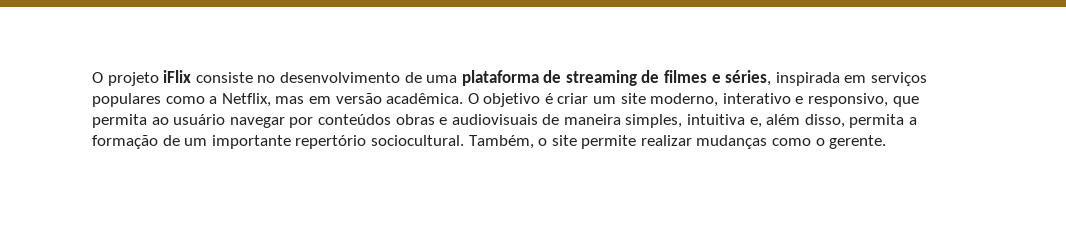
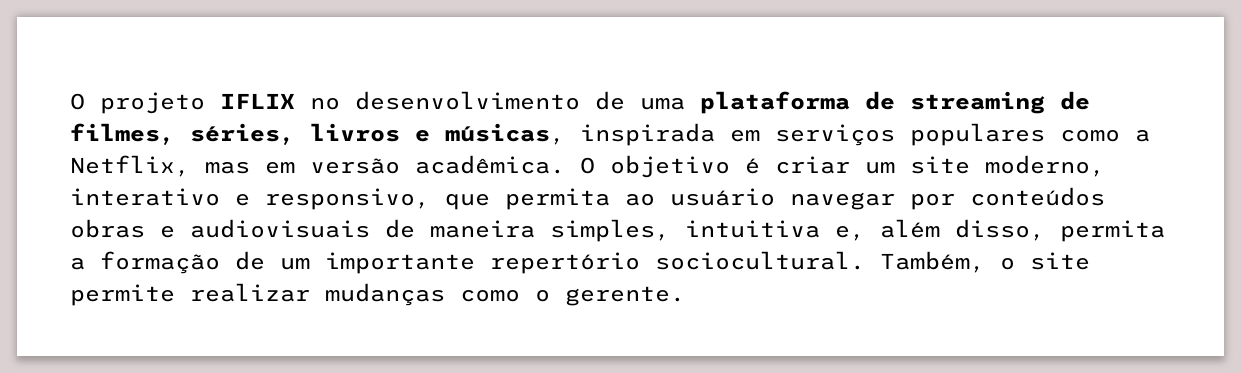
- O projeto iFlix consiste no desenvolvimento de uma plataforma de streaming de filmes e séries, inspirada em serviços populares como a Netflix, mas em versão acadêmica.
+ O projeto IFLIX no desenvolvimento de uma plataforma de streaming de filmes, séries, livros e músicas, inspirada em serviços populares como a Netflix, mas em versão acadêmica.

